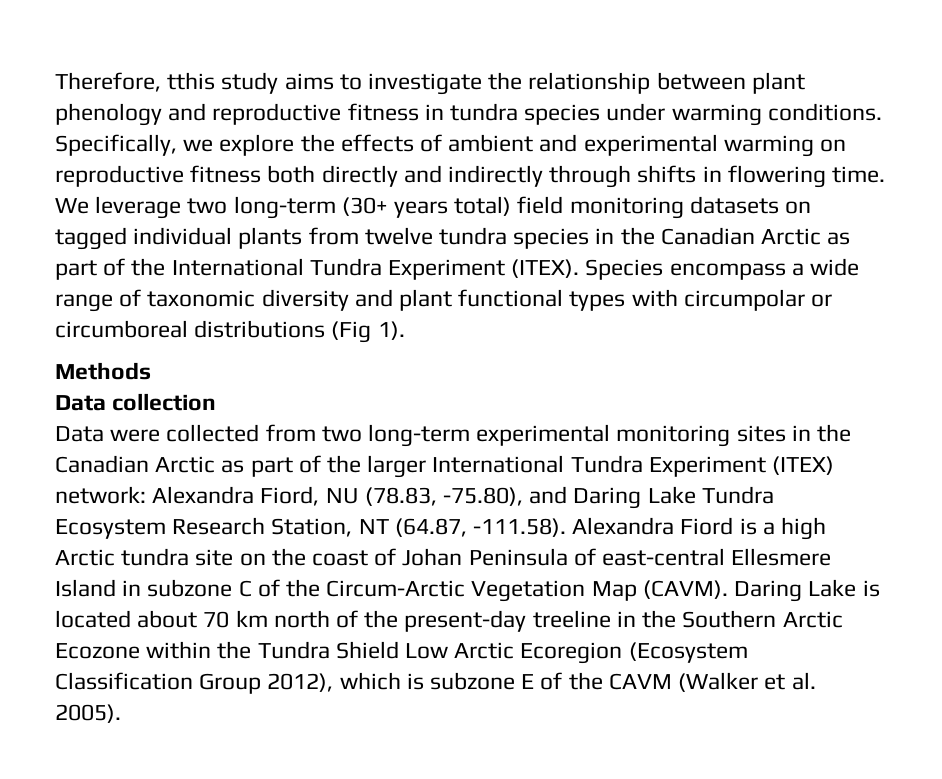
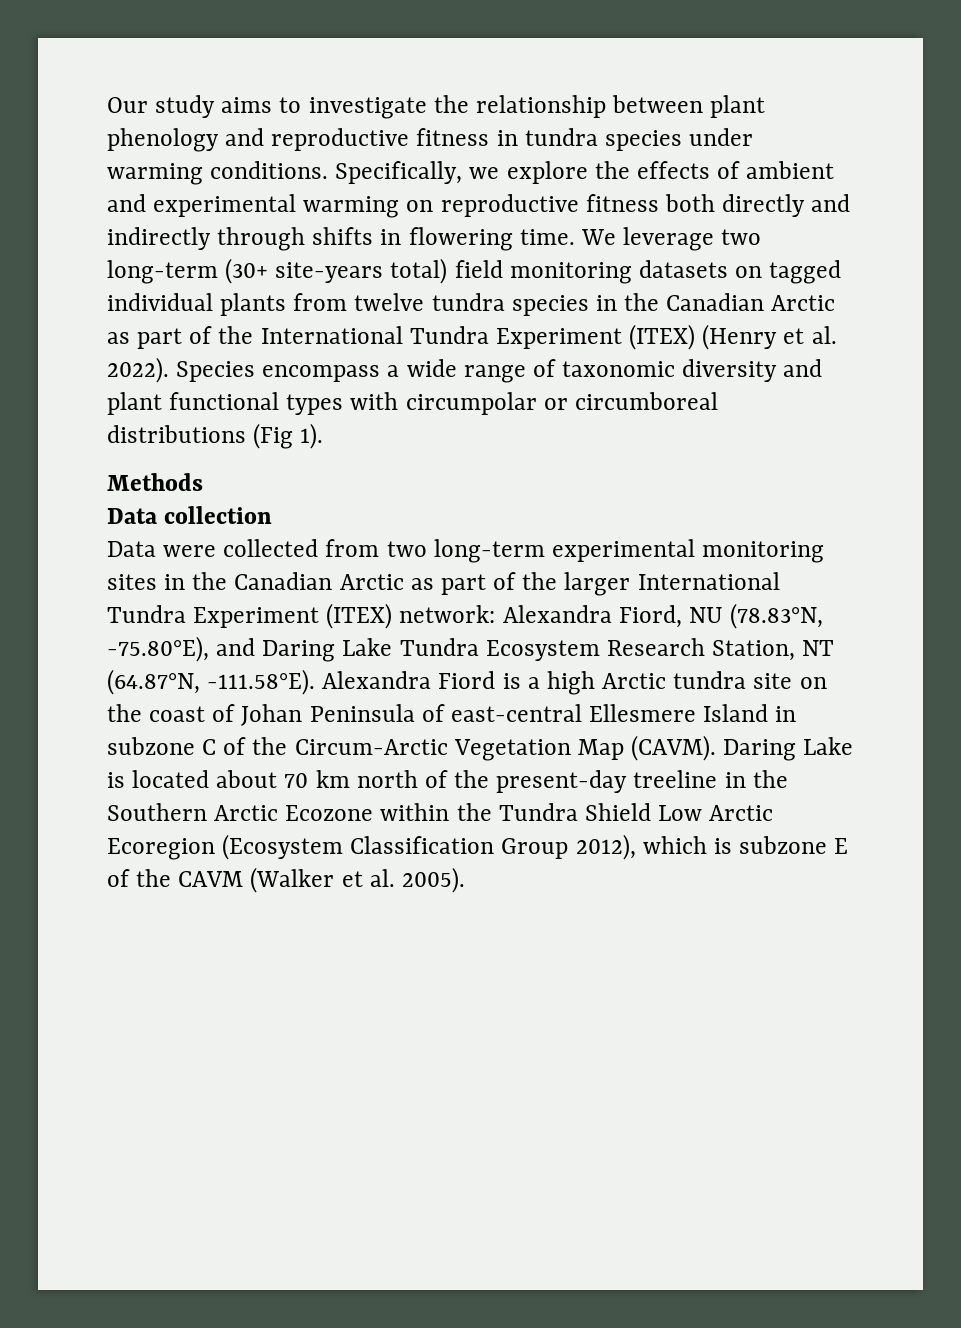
- Therefore, tthis study aims to investigate the relationship between plant phenology and reproductive fitness in tundra species under warming conditions.
+ Our study aims to investigate the relationship between plant phenology and reproductive fitness in tundra species under warming conditions.
- We leverage two long-term (30+ years total) field monitoring datasets on tagged individual plants from twelve tundra species in the Canadian Arctic as part of the International Tundra Experiment (ITEX).
+ We leverage two long-term (30+ site-years total) field monitoring datasets on tagged individual plants from twelve tundra species in the Canadian Arctic as part of the International Tundra Experiment (ITEX) (Henry et al. 2022).
- Alexandra Fiord, NU (78.83, -75.80), and Daring Lake Tundra Ecosystem Research Station, NT (64.87, -111.58). Alexandra Fiord is a high Arctic tundra site on the coast of Johan Peninsula of east-central Ellesmere Island in subzone C of the Circum-Arctic Vegetation Map (CAVM).
+ Alexandra Fiord, NU (78.83°N, -75.80°E), and Daring Lake Tundra Ecosystem Research Station, NT (64.87°N, -111.58°E). Alexandra Fiord is a high Arctic tundra site on the coast of Johan Peninsula of east-central Ellesmere Island in subzone C of the Circum-Arctic Vegetation Map (CAVM).

